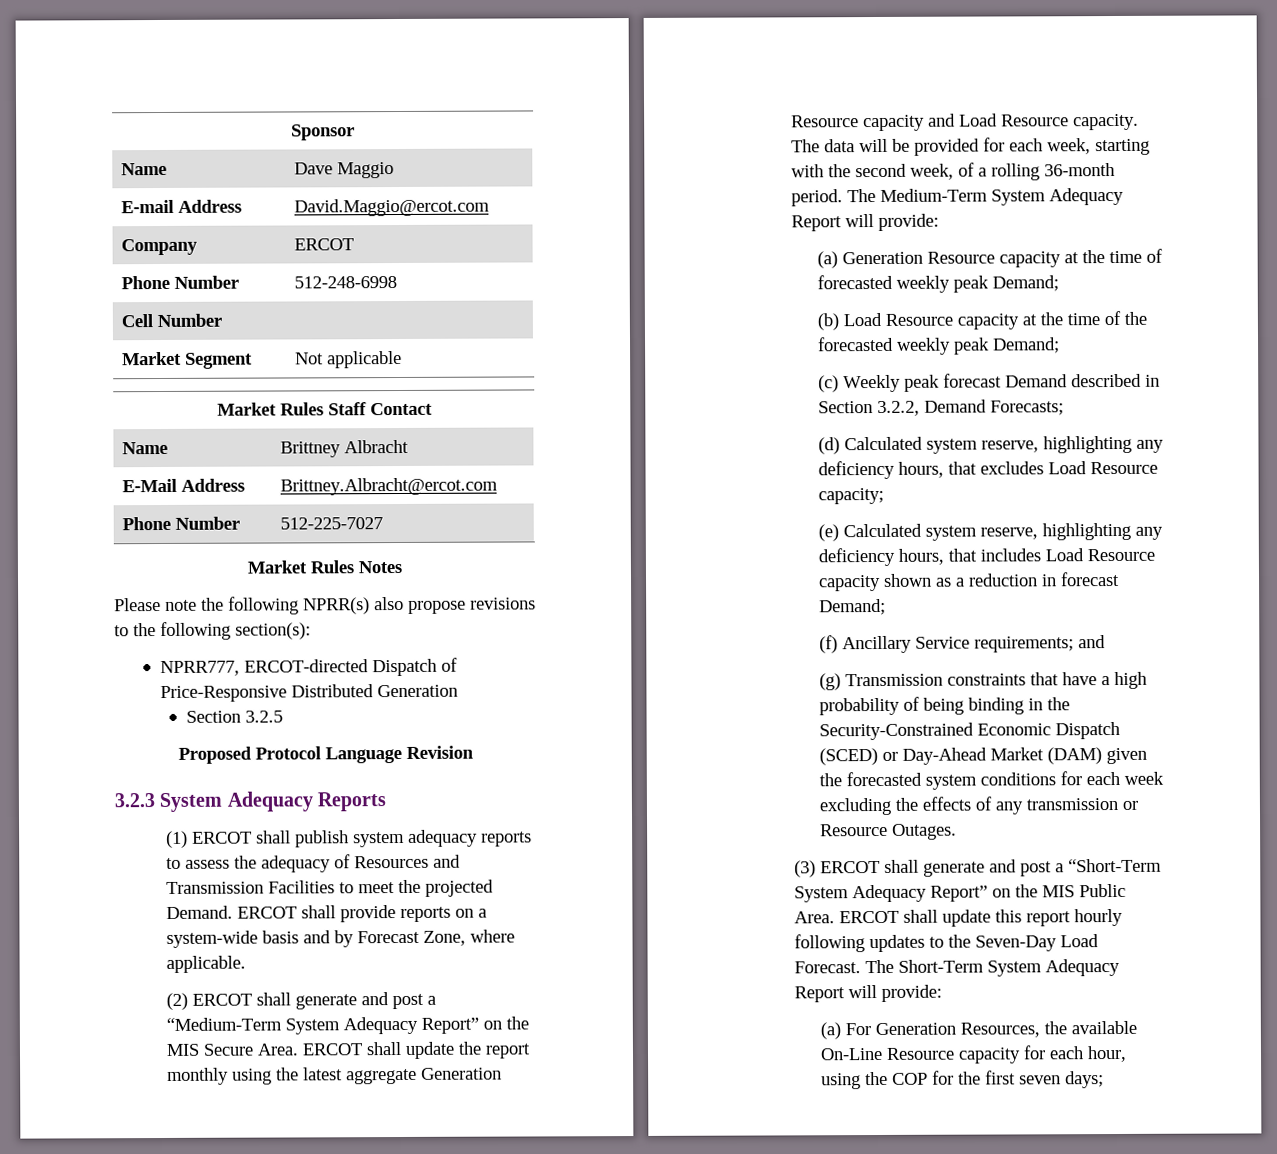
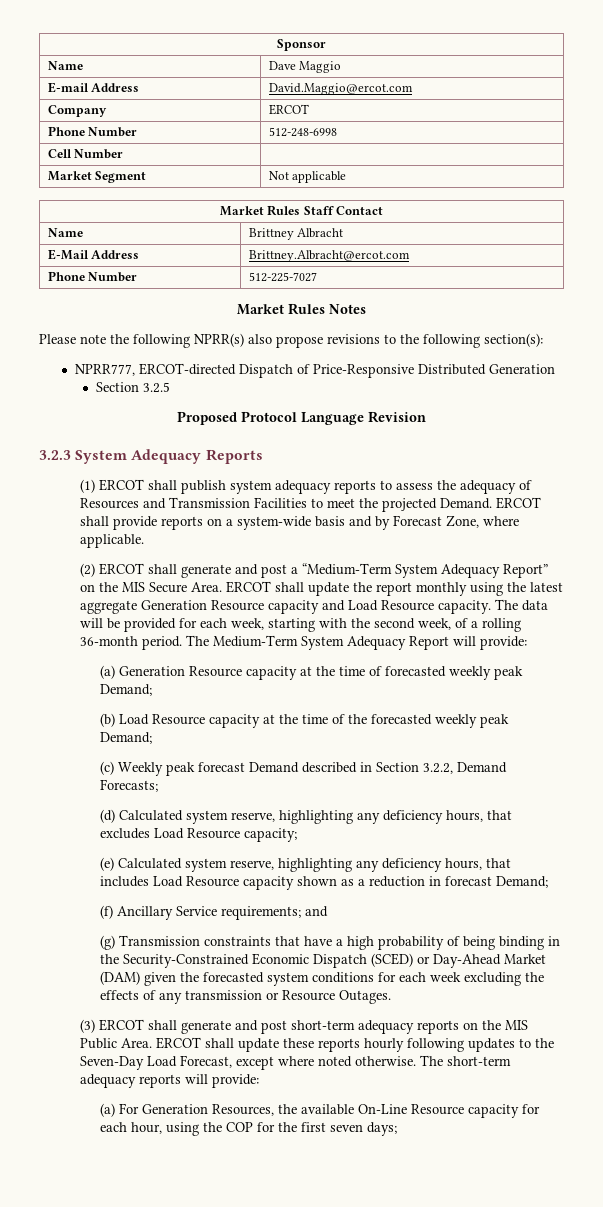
- (3) ERCOT shall generate and post a “Short-Term System Adequacy Report” on the MIS Public Area.
+ (3) ERCOT shall generate and post short-term adequacy reports on the MIS Public Area.
- ERCOT shall update this report hourly following updates to the Seven-Day Load Forecast. The Short-Term System Adequacy Report will provide:
+ ERCOT shall update these reports hourly following updates to the Seven-Day Load Forecast, except where noted otherwise. The short-term adequacy reports will provide:

